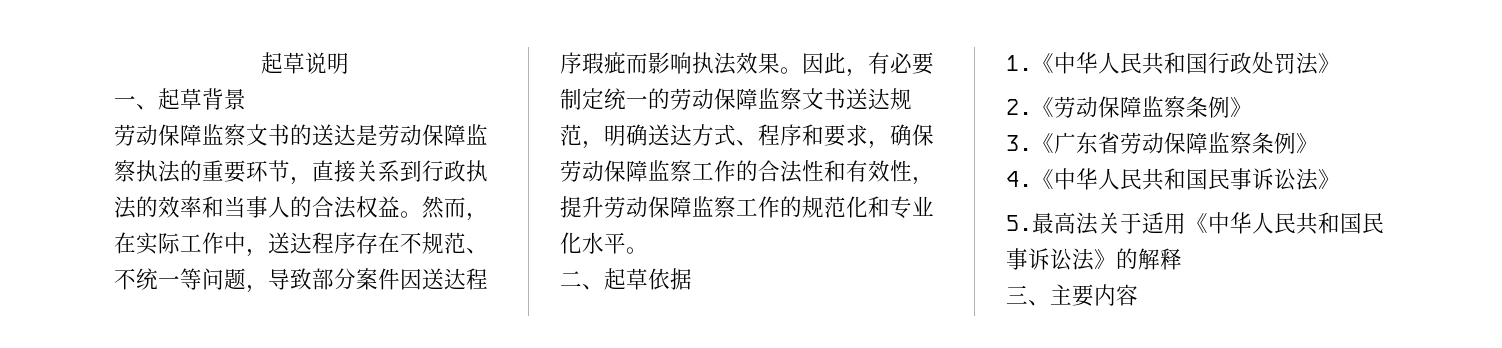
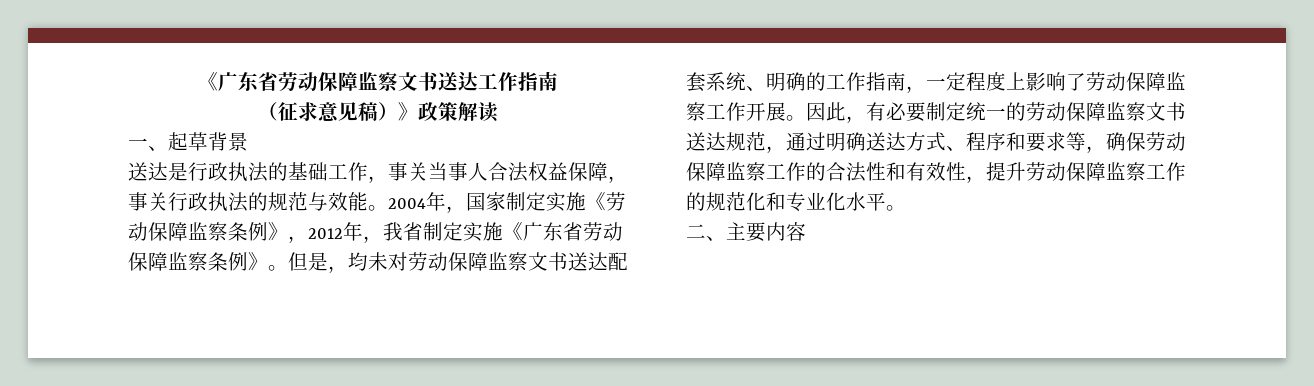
- 起草说明
+ 《广东省劳动保障监察文书送达工作指南
+ （征求意见稿）》政策解读
  一、起草背景
- 劳动保障监察文书的送达是劳动保障监察执法的重要环节，直接关系到行政执法的效率和当事人的合法权益。然而，在实际工作中，送达程序存在不规范、不统一等问题，导致部分案件因送达程序瑕疵而影响执法效果。
+ 送达是行政执法的基础工作，事关当事人合法权益保障，事关行政执法的规范与效能。2004年，国家制定实施《劳动保障监察条例》，2012年，我省制定实施《广东省劳动保障监察条例》。但是，均未对劳动保障监察文书送达配套系统、明确的工作指南，一定程度上影响了劳动保障监察工作开展。
- 因此，有必要制定统一的劳动保障监察文书送达规范，明确送达方式、程序和要求，确保劳动保障监察工作的合法性和有效性，提升劳动保障监察工作的规范化和专业化水平。
+ 因此，有必要制定统一的劳动保障监察文书送达规范，通过明确送达方式、程序和要求等，确保劳动保障监察工作的合法性和有效性，提升劳动保障监察工作的规范化和专业化水平。
- 二、起草依据
- 1.《中华人民共和国行政处罚法》
- 2.《劳动保障监察条例》
- 3.《广东省劳动保障监察条例》
- 4.《中华人民共和国民事诉讼法》
- 5.最高法关于适用《中华人民共和国民事诉讼法》的解释
- 三、主要内容
+ 二、主要内容

